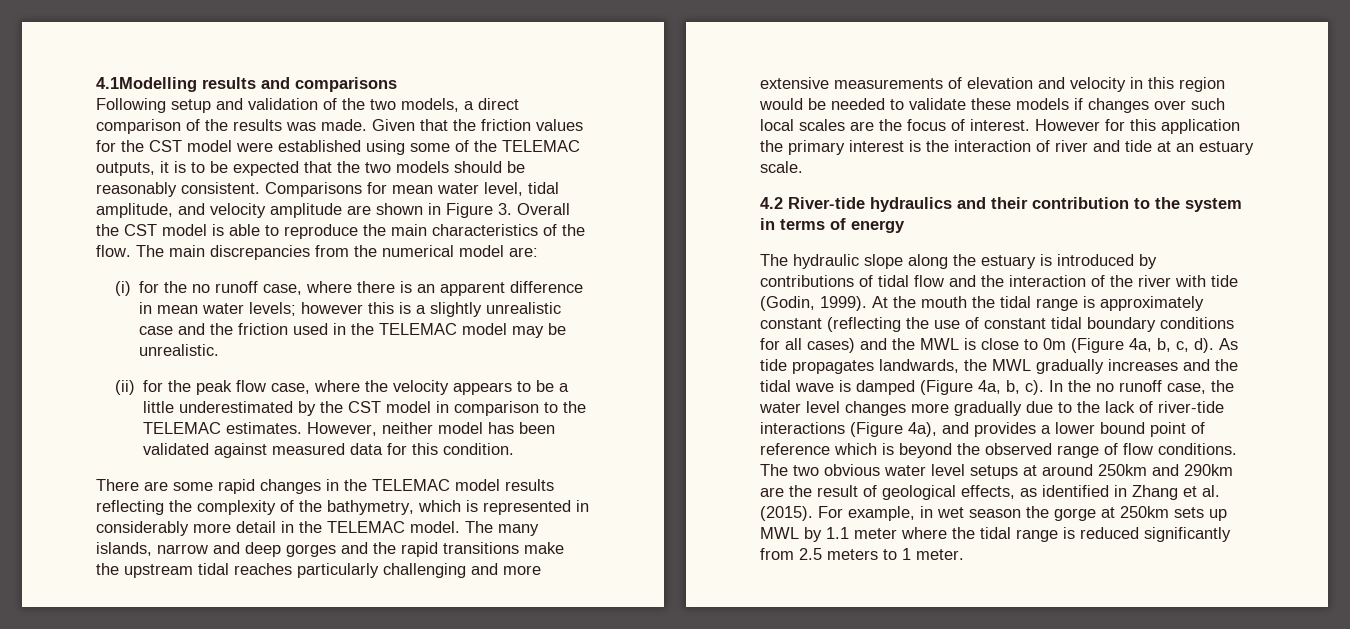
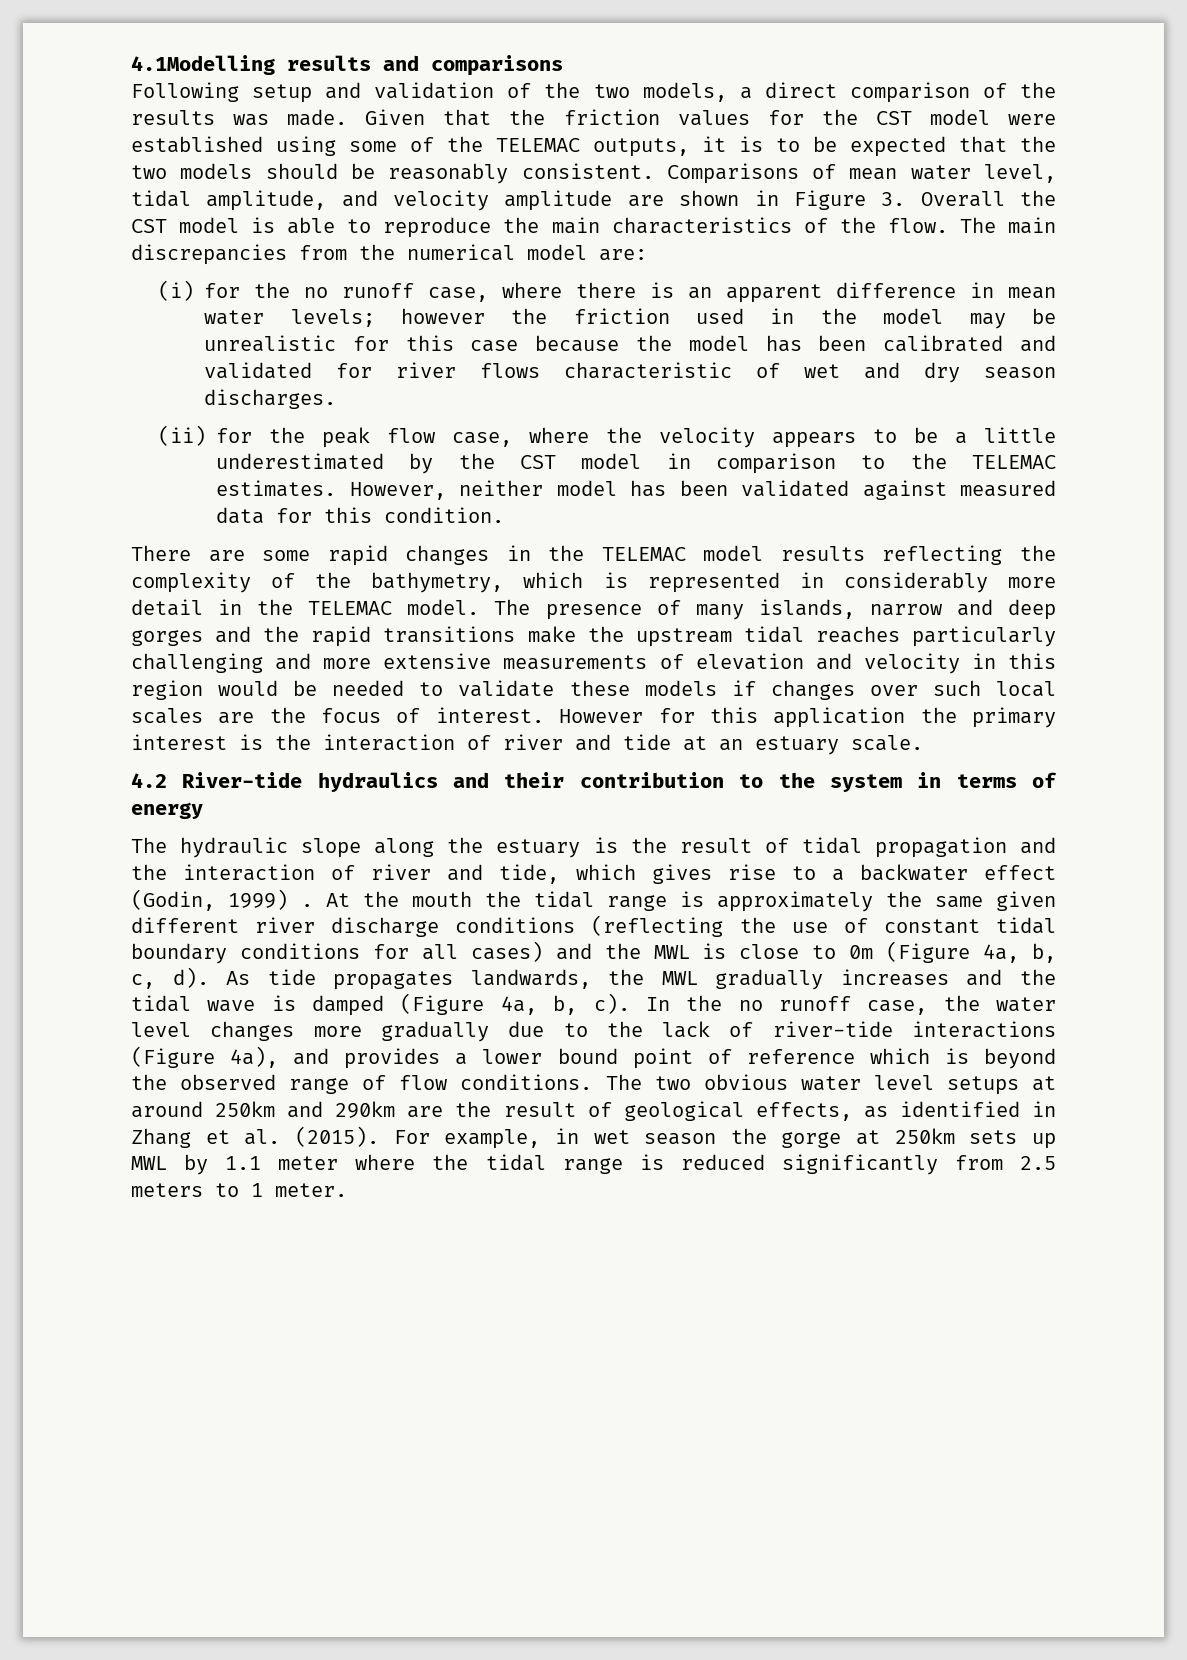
- Comparisons for mean water level, tidal amplitude, and velocity amplitude are shown in Figure 3. Overall the CST model is able to reproduce the main characteristics of the flow.
+ Comparisons of mean water level, tidal amplitude, and velocity amplitude are shown in Figure 3. Overall the CST model is able to reproduce the main characteristics of the flow.
- (i) for the no runoff case, where there is an apparent difference in mean water levels; however this is a slightly unrealistic case and the friction used in the TELEMAC model may be unrealistic.
+ (i) for the no runoff case, where there is an apparent difference in mean water levels; however the friction used in the model may be unrealistic for this case because the model has been calibrated and validated for river flows characteristic of wet and dry season discharges.
- The many islands, narrow and deep gorges and the rapid transitions make the upstream tidal reaches particularly challenging and more extensive measurements of elevation and velocity in this region would be needed to validate these models if changes over such local scales are the focus of interest.
+ The presence of many islands, narrow and deep gorges and the rapid transitions make the upstream tidal reaches particularly challenging and more extensive measurements of elevation and velocity in this region would be needed to validate these models if changes over such local scales are the focus of interest.
- The hydraulic slope along the estuary is introduced by contributions of tidal flow and the interaction of the river with tide (Godin, 1999).
+ The hydraulic slope along the estuary is the result of tidal propagation and the interaction of river and tide, which gives rise to a backwater effect (Godin, 1999) .
- At the mouth the tidal range is approximately constant (reflecting the use of constant tidal boundary conditions for all cases) and the MWL is close to 0m (Figure 4a, b, c, d).
+ At the mouth the tidal range is approximately the same given different river discharge conditions (reflecting the use of constant tidal boundary conditions for all cases) and the MWL is close to 0m (Figure 4a, b, c, d).

